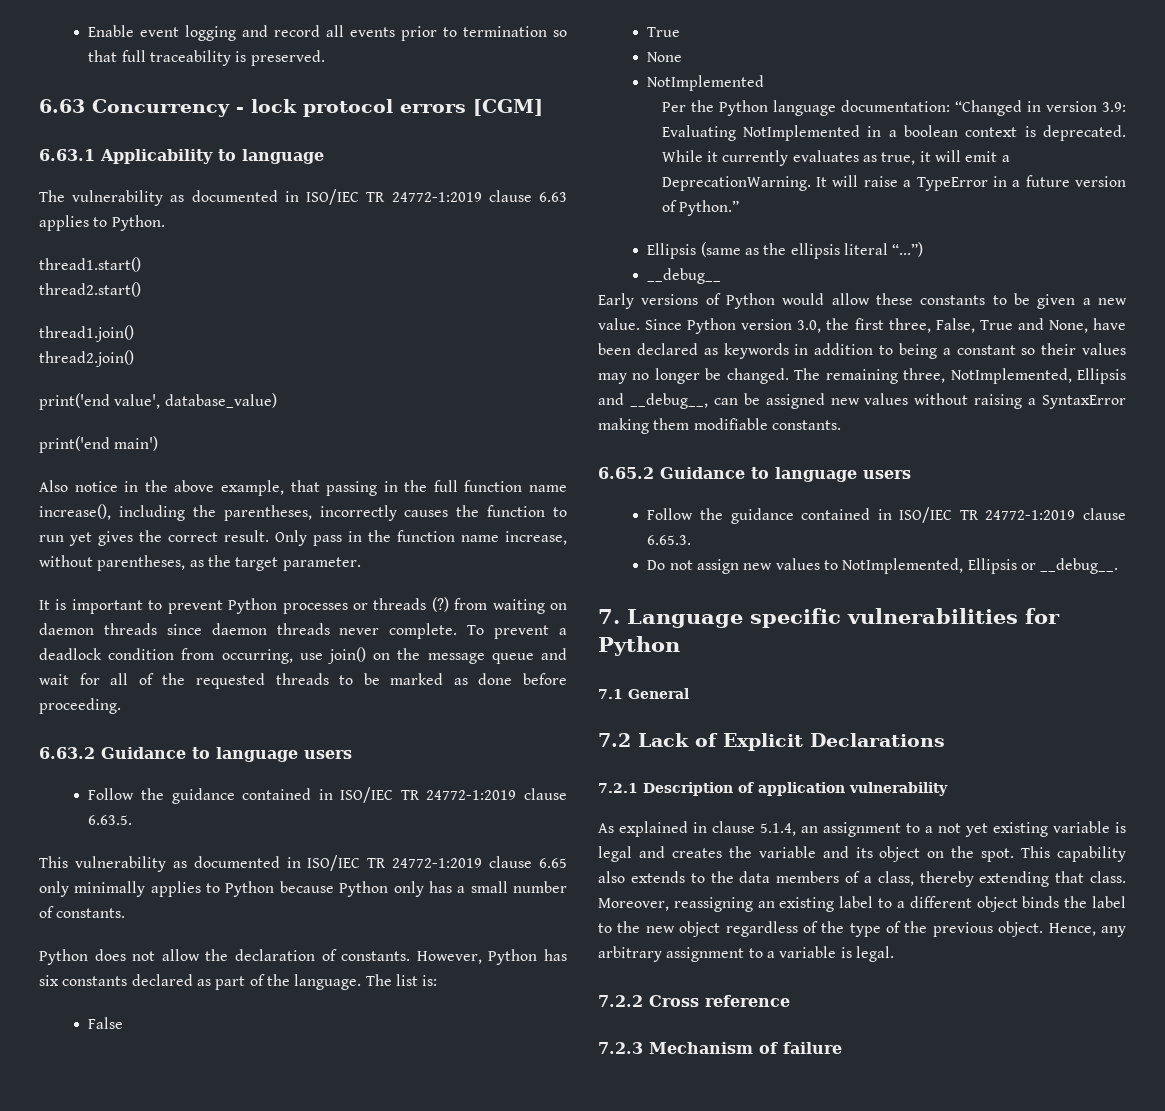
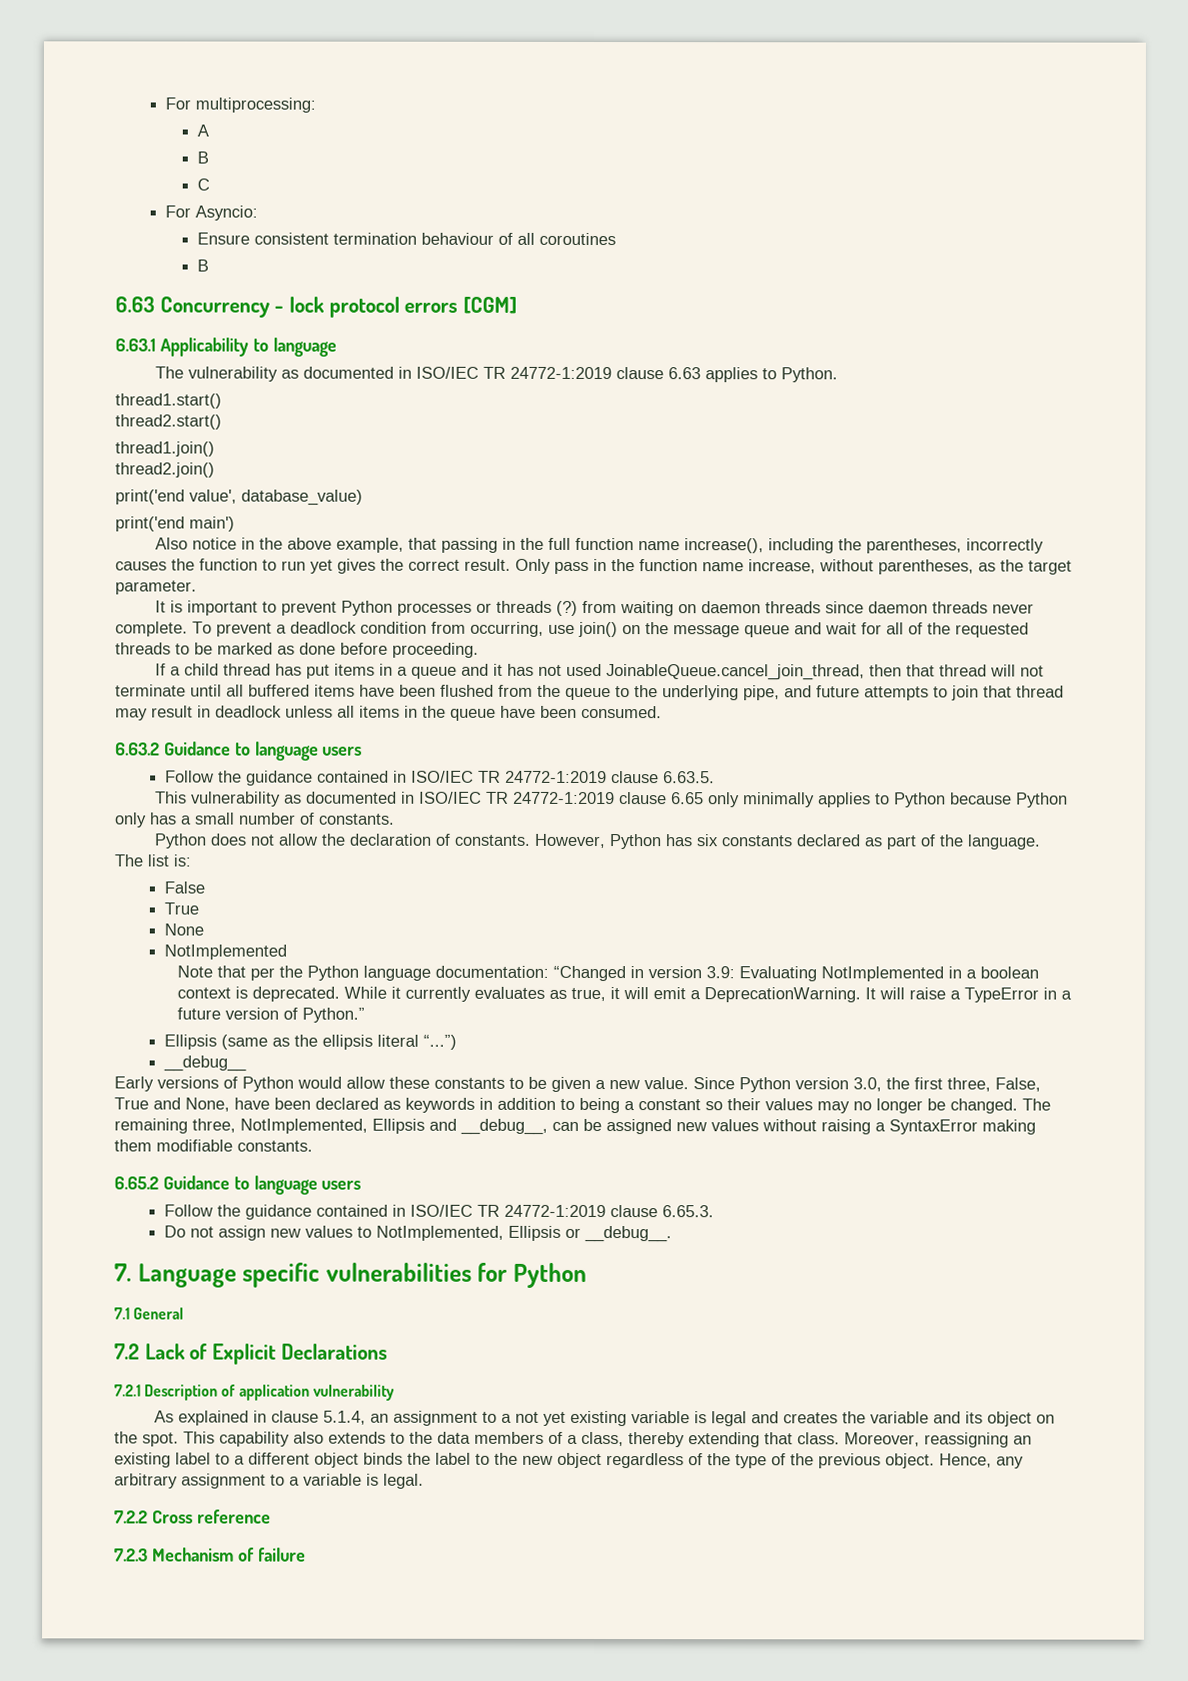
- Enable event logging and record all events prior to termination so that full traceability is preserved.
+ For multiprocessing:
+ A
+ B
+ C
+ For Asyncio:
+ Ensure consistent termination behaviour of all coroutines
+ B
+ If a child thread has put items in a queue and it has not used JoinableQueue.cancel_join_thread, then that thread will not terminate until all buffered items have been flushed from the queue to the underlying pipe, and future attempts to join that thread may result in deadlock unless all items in the queue have been consumed.
- Per the Python language documentation: “Changed in version 3.9: Evaluating NotImplemented in a boolean context is deprecated.
+ Note that per the Python language documentation: “Changed in version 3.9: Evaluating NotImplemented in a boolean context is deprecated.

